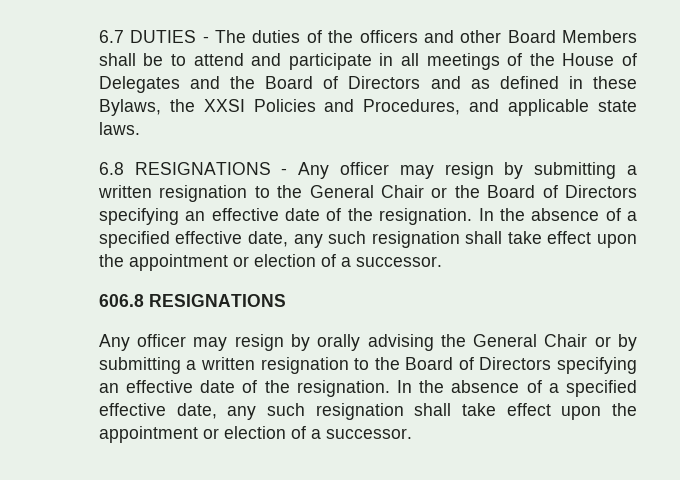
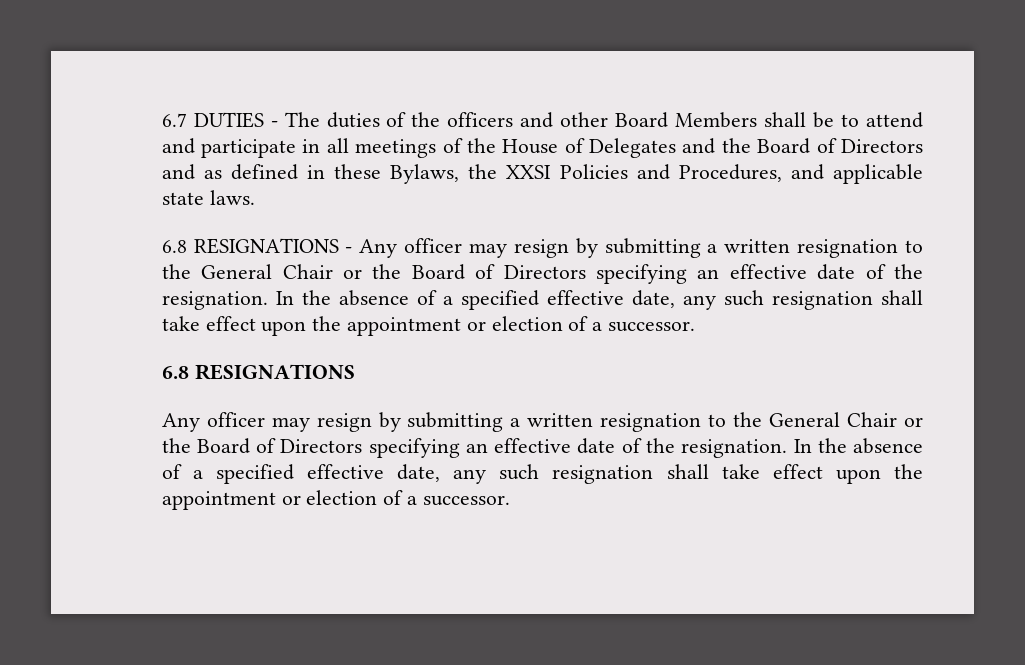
  6.8 RESIGNATIONS - Any officer may resign by submitting a written resignation to the General Chair or the Board of Directors specifying an effective date of the resignation. In the absence of a specified effective date, any such resignation shall take effect upon the appointment or election of a successor.
- 606.8 RESIGNATIONS
- Any officer may resign by orally advising the General Chair or by submitting a written resignation to the Board of Directors specifying an effective date of the resignation.
+ 6.8 RESIGNATIONS
+ Any officer may resign by submitting a written resignation to the General Chair or the Board of Directors specifying an effective date of the resignation.

